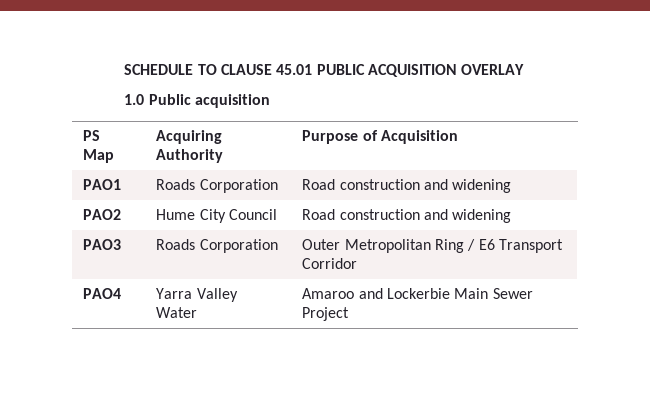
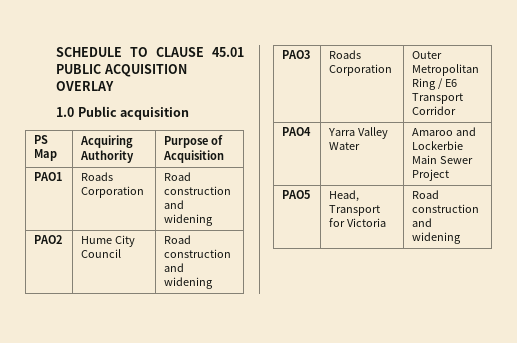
+ PAO5 | Head, Transport for Victoria | Road construction and widening

